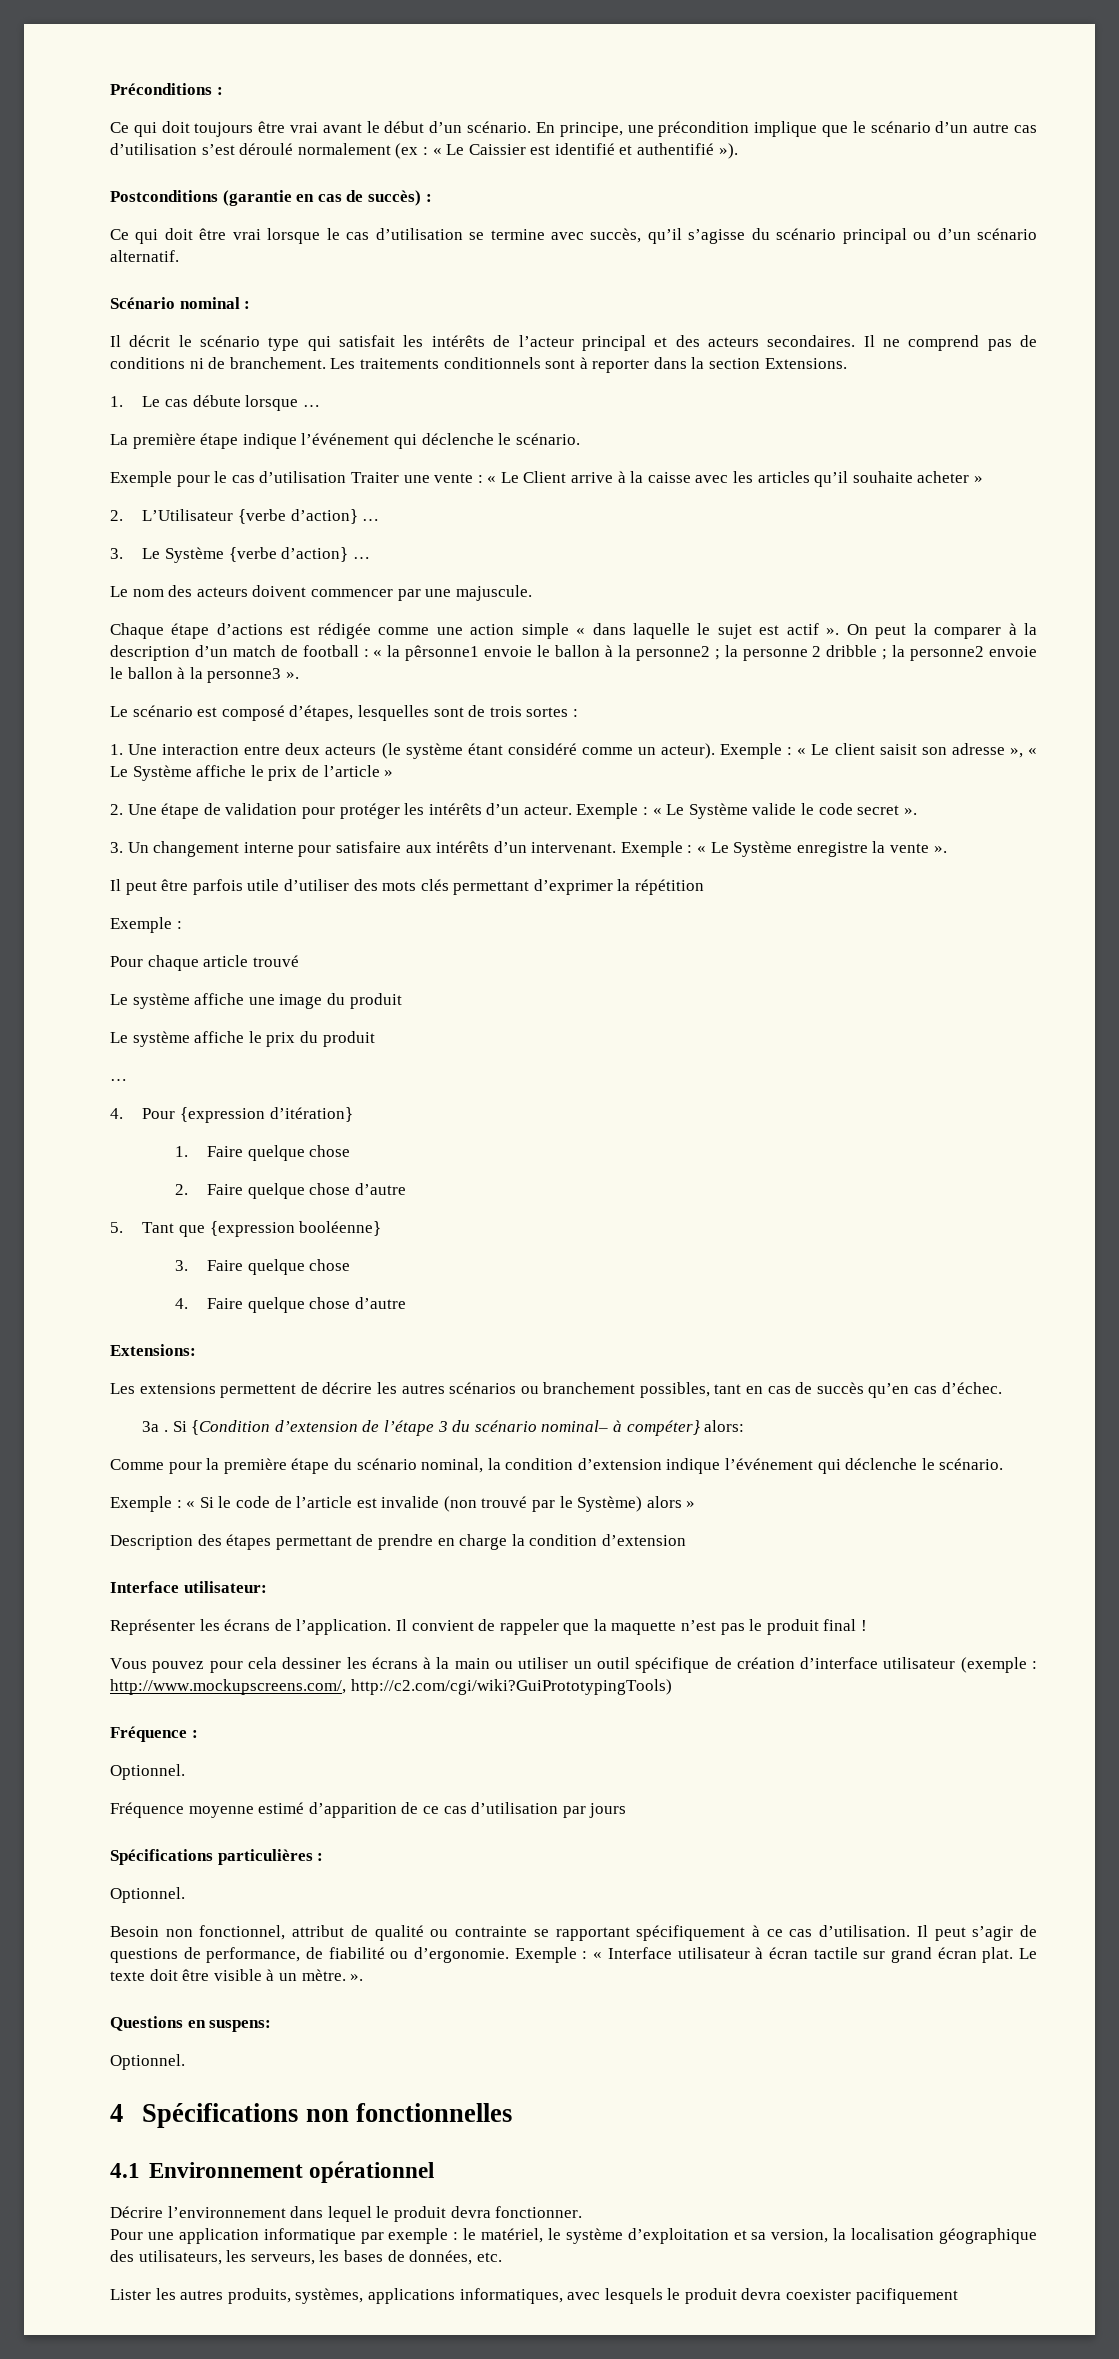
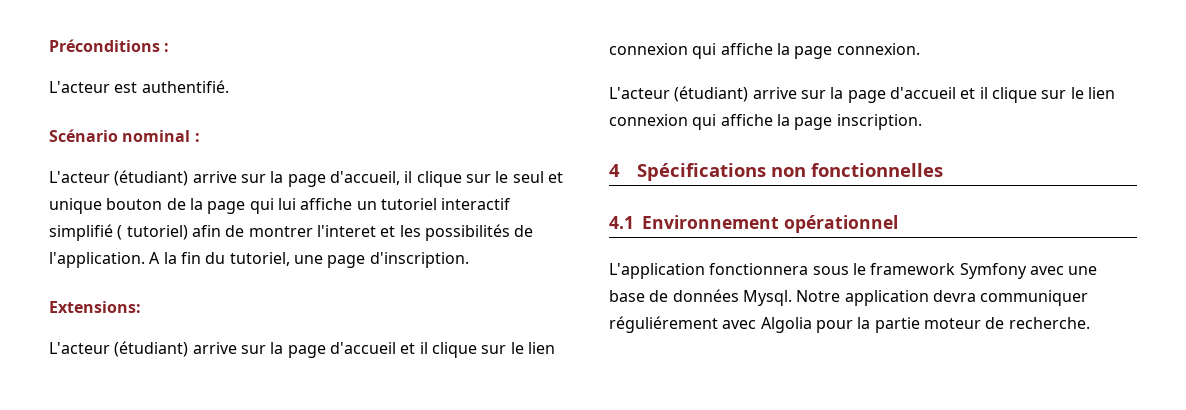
- Ce qui doit toujours être vrai avant le début d’un scénario. En principe, une précondition implique que le scénario d’un autre cas d’utilisation s’est déroulé normalement (ex : « Le Caissier est identifié et authentifié »).
- Postconditions (garantie en cas de succès) :
- Ce qui doit être vrai lorsque le cas d’utilisation se termine avec succès, qu’il s’agisse du scénario principal ou d’un scénario alternatif.
+ L'acteur est authentifié.
  Scénario nominal :
- Il décrit le scénario type qui satisfait les intérêts de l’acteur principal et des acteurs secondaires. Il ne comprend pas de conditions ni de branchement. Les traitements conditionnels sont à reporter dans la section Extensions.
- 1. Le cas débute lorsque …
- La première étape indique l’événement qui déclenche le scénario.
- Exemple pour le cas d’utilisation Traiter une vente : « Le Client arrive à la caisse avec les articles qu’il souhaite acheter »
- 2. L’Utilisateur {verbe d’action} …
- 3. Le Système {verbe d’action} …
- Le nom des acteurs doivent commencer par une majuscule.
- Chaque étape d’actions est rédigée comme une action simple « dans laquelle le sujet est actif ». On peut la comparer à la description d’un match de football : « la pêrsonne1 envoie le ballon à la personne2 ; la personne 2 dribble ; la personne2 envoie le ballon à la personne3 ».
- Le scénario est composé d’étapes, lesquelles sont de trois sortes :
- 1. Une interaction entre deux acteurs (le système étant considéré comme un acteur). Exemple : « Le client saisit son adresse », « Le Système affiche le prix de l’article »
- 2. Une étape de validation pour protéger les intérêts d’un acteur. Exemple : « Le Système valide le code secret ».
- 3. Un changement interne pour satisfaire aux intérêts d’un intervenant. Exemple : « Le Système enregistre la vente ».
- Il peut être parfois utile d’utiliser des mots clés permettant d’exprimer la répétition
- Exemple :
- Pour chaque article trouvé
- Le système affiche une image du produit
- Le système affiche le prix du produit
- …
- 4. Pour {expression d’itération}
- 1. Faire quelque chose
- 2. Faire quelque chose d’autre
- 5. Tant que {expression booléenne}
- 3. Faire quelque chose
- 4. Faire quelque chose d’autre
+ L'acteur (étudiant) arrive sur la page d'accueil, il clique sur le seul et unique bouton de la page qui lui affiche un tutoriel interactif simplifié ( tutoriel) afin de montrer l'interet et les possibilités de l'application. A la fin du tutoriel, une page d'inscription.
  Extensions:
- Les extensions permettent de décrire les autres scénarios ou branchement possibles, tant en cas de succès qu’en cas d’échec.
- 3a . Si {Condition d’extension de l’étape 3 du scénario nominal– à compéter} alors:
- Comme pour la première étape du scénario nominal, la condition d’extension indique l’événement qui déclenche le scénario.
- Exemple : « Si le code de l’article est invalide (non trouvé par le Système) alors »
- Description des étapes permettant de prendre en charge la condition d’extension
- Interface utilisateur:
- Représenter les écrans de l’application. Il convient de rappeler que la maquette n’est pas le produit final !
- Vous pouvez pour cela dessiner les écrans à la main ou utiliser un outil spécifique de création d’interface utilisateur (exemple : http://www.mockupscreens.com/, http://c2.com/cgi/wiki?GuiPrototypingTools)
- Fréquence :
- Optionnel.
- Fréquence moyenne estimé d’apparition de ce cas d’utilisation par jours
- Spécifications particulières :
- Optionnel.
- Besoin non fonctionnel, attribut de qualité ou contrainte se rapportant spécifiquement à ce cas d’utilisation. Il peut s’agir de questions de performance, de fiabilité ou d’ergonomie. Exemple : « Interface utilisateur à écran tactile sur grand écran plat. Le texte doit être visible à un mètre. ».
- Questions en suspens:
- Optionnel.
+ L'acteur (étudiant) arrive sur la page d'accueil et il clique sur le lien connexion qui affiche la page connexion.
+ L'acteur (étudiant) arrive sur la page d'accueil et il clique sur le lien connexion qui affiche la page inscription.
- Décrire l’environnement dans lequel le produit devra fonctionner.
- Pour une application informatique par exemple : le matériel, le système d’exploitation et sa version, la localisation géographique des utilisateurs, les serveurs, les bases de données, etc.
- Lister les autres produits, systèmes, applications informatiques, avec lesquels le produit devra coexister pacifiquement
+ L'application fonctionnera sous le framework Symfony avec une base de données Mysql. Notre application devra communiquer réguliérement avec Algolia pour la partie moteur de recherche.

